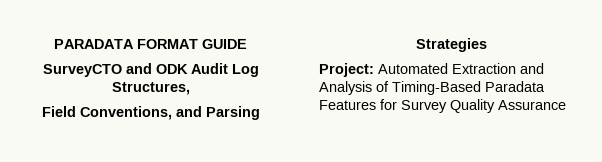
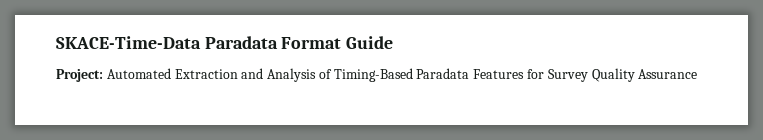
- PARADATA FORMAT GUIDE
- SurveyCTO and ODK Audit Log Structures,
- Field Conventions, and Parsing Strategies
+ SKACE-Time-Data Paradata Format Guide

